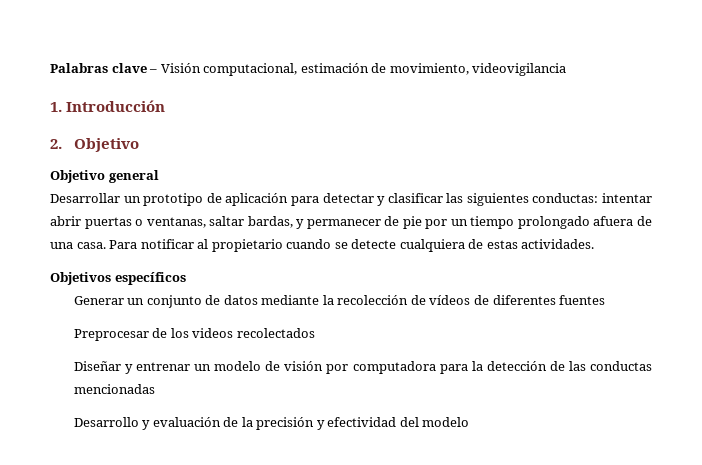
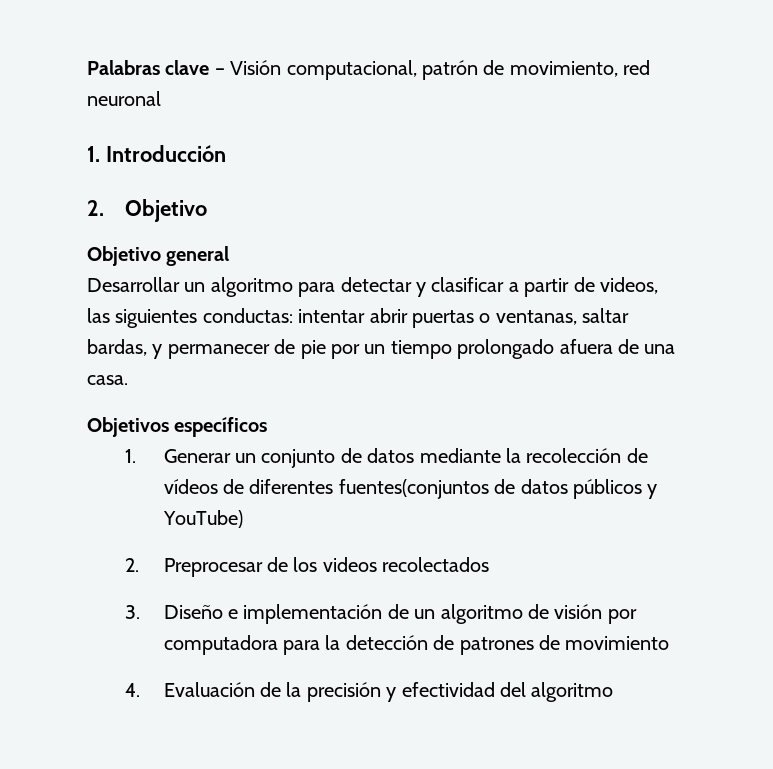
- Palabras clave – Visión computacional, estimación de movimiento, videovigilancia
+ Palabras clave – Visión computacional, patrón de movimiento, red neuronal
- Desarrollar un prototipo de aplicación para detectar y clasificar las siguientes conductas: intentar abrir puertas o ventanas, saltar bardas, y permanecer de pie por un tiempo prolongado afuera de una casa. Para notificar al propietario cuando se detecte cualquiera de estas actividades.
+ Desarrollar un algoritmo para detectar y clasificar a partir de videos, las siguientes conductas: intentar abrir puertas o ventanas, saltar bardas, y permanecer de pie por un tiempo prolongado afuera de una casa.
- Generar un conjunto de datos mediante la recolección de vídeos de diferentes fuentes
- Preprocesar de los videos recolectados
+ 1. Generar un conjunto de datos mediante la recolección de vídeos de diferentes fuentes(conjuntos de datos públicos y YouTube)
+ 2. Preprocesar de los videos recolectados
- Diseñar y entrenar un modelo de visión por computadora para la detección de las conductas mencionadas
- Desarrollo y evaluación de la precisión y efectividad del modelo
+ 3. Diseño e implementación de un algoritmo de visión por computadora para la detección de patrones de movimiento
+ 4. Evaluación de la precisión y efectividad del algoritmo

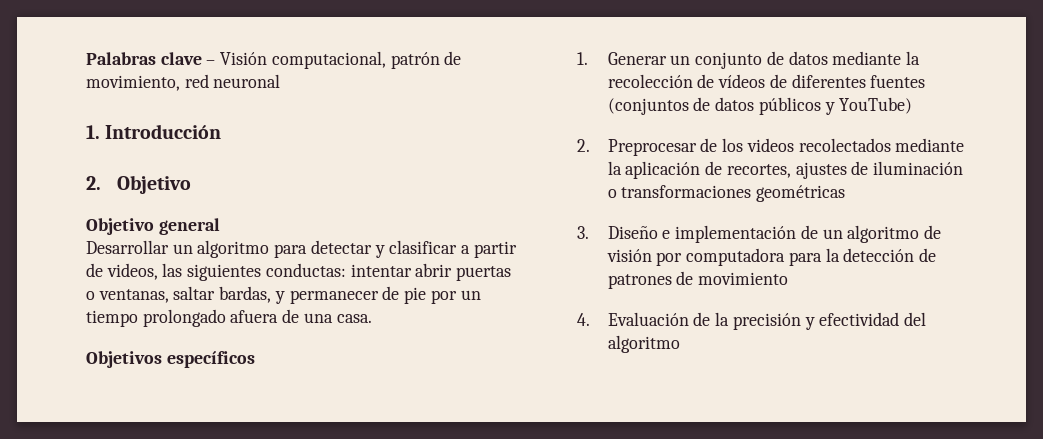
- 1. Generar un conjunto de datos mediante la recolección de vídeos de diferentes fuentes(conjuntos de datos públicos y YouTube)
+ 1. Generar un conjunto de datos mediante la recolección de vídeos de diferentes fuentes (conjuntos de datos públicos y YouTube)
- 2. Preprocesar de los videos recolectados
+ 2. Preprocesar de los videos recolectados mediante la aplicación de recortes, ajustes de iluminación o transformaciones geométricas

